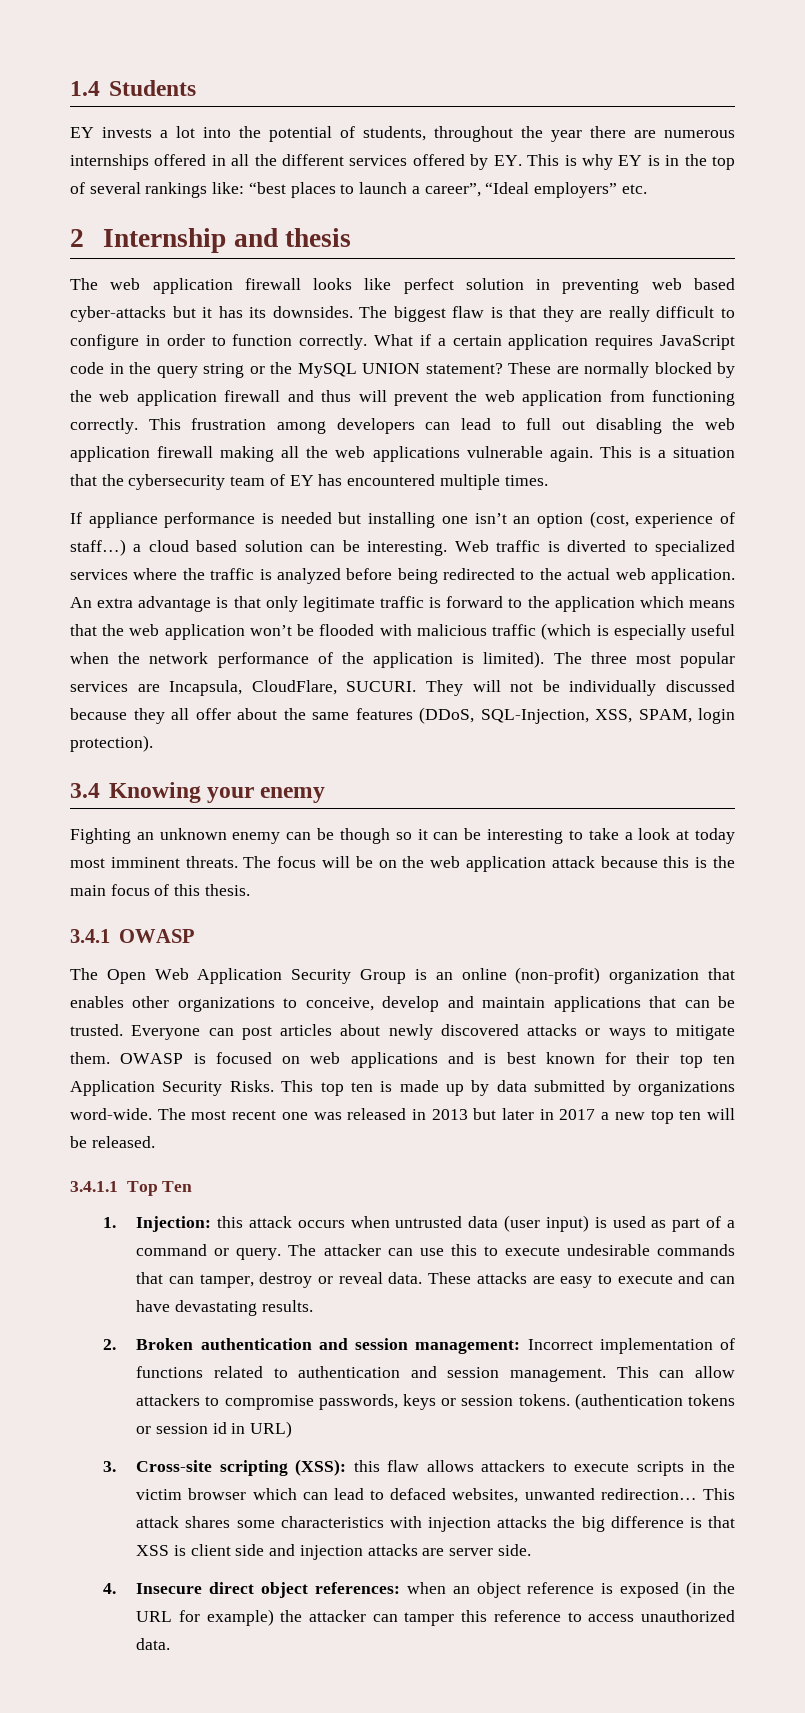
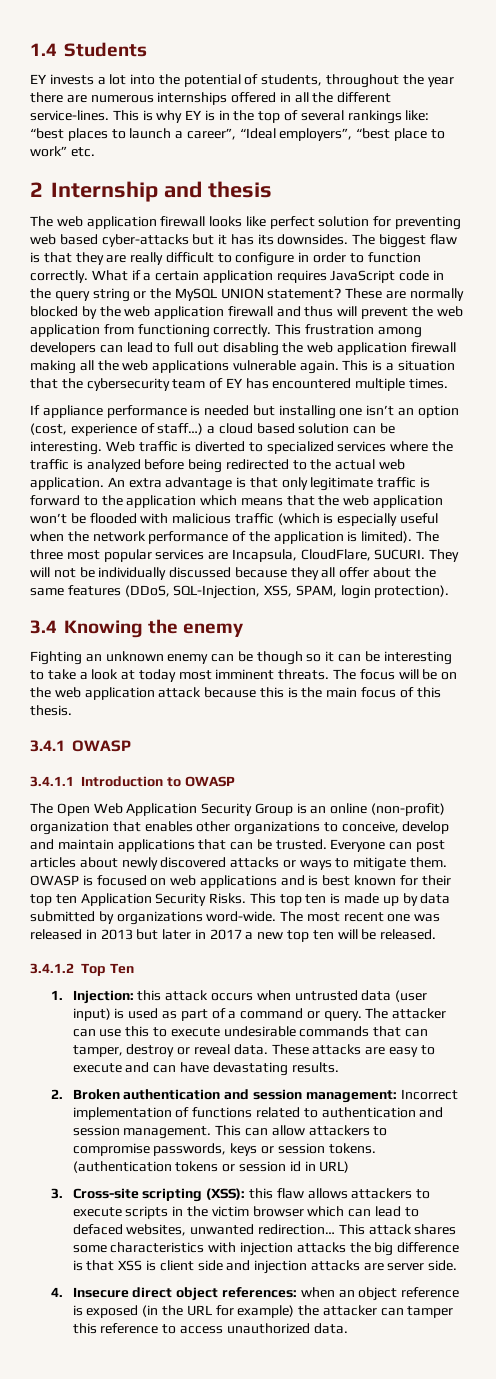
- EY invests a lot into the potential of students, throughout the year there are numerous internships offered in all the different services offered by EY. This is why EY is in the top of several rankings like: “best places to launch a career”, “Ideal employers” etc.
+ EY invests a lot into the potential of students, throughout the year there are numerous internships offered in all the different service-lines. This is why EY is in the top of several rankings like: “best places to launch a career”, “Ideal employers”, “best place to work” etc.
- The web application firewall looks like perfect solution in preventing web based cyber-attacks but it has its downsides.
+ The web application firewall looks like perfect solution for preventing web based cyber-attacks but it has its downsides.
- 3.4 Knowing your enemy
+ 3.4 Knowing the enemy
+ 3.4.1.1 Introduction to OWASP
- 3.4.1.1 Top Ten
+ 3.4.1.2 Top Ten

